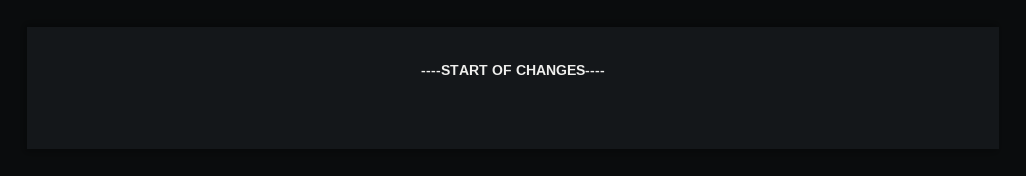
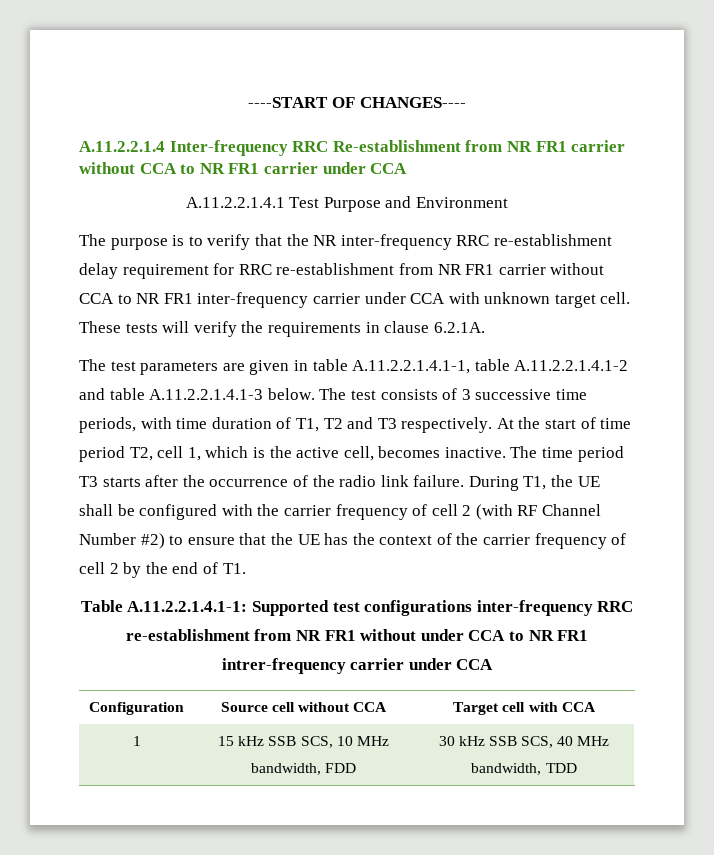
+ A.11.2.2.1.4 Inter-frequency RRC Re-establishment from NR FR1 carrier without CCA to NR FR1 carrier under CCA
+ A.11.2.2.1.4.1 Test Purpose and Environment
+ The purpose is to verify that the NR inter-frequency RRC re-establishment delay requirement for RRC re-establishment from NR FR1 carrier without CCA to NR FR1 inter-frequency carrier under CCA with unknown target cell. These tests will verify the requirements in clause 6.2.1A.
+ The test parameters are given in table A.11.2.2.1.4.1-1, table A.11.2.2.1.4.1-2 and table A.11.2.2.1.4.1-3 below. The test consists of 3 successive time periods, with time duration of T1, T2 and T3 respectively. At the start of time period T2, cell 1, which is the active cell, becomes inactive. The time period T3 starts after the occurrence of the radio link failure. During T1, the UE shall be configured with the carrier frequency of cell 2 (with RF Channel Number #2) to ensure that the UE has the context of the carrier frequency of cell 2 by the end of T1.
+ Table A.11.2.2.1.4.1-1: Supported test configurations inter-frequency RRC re-establishment from NR FR1 without under CCA to NR FR1 intrer-frequency carrier under CCA
+ Configuration | Source cell without CCA | Target cell with CCA
+ 1 | 15 kHz SSB SCS, 10 MHz bandwidth, FDD | 30 kHz SSB SCS, 40 MHz bandwidth, TDD

